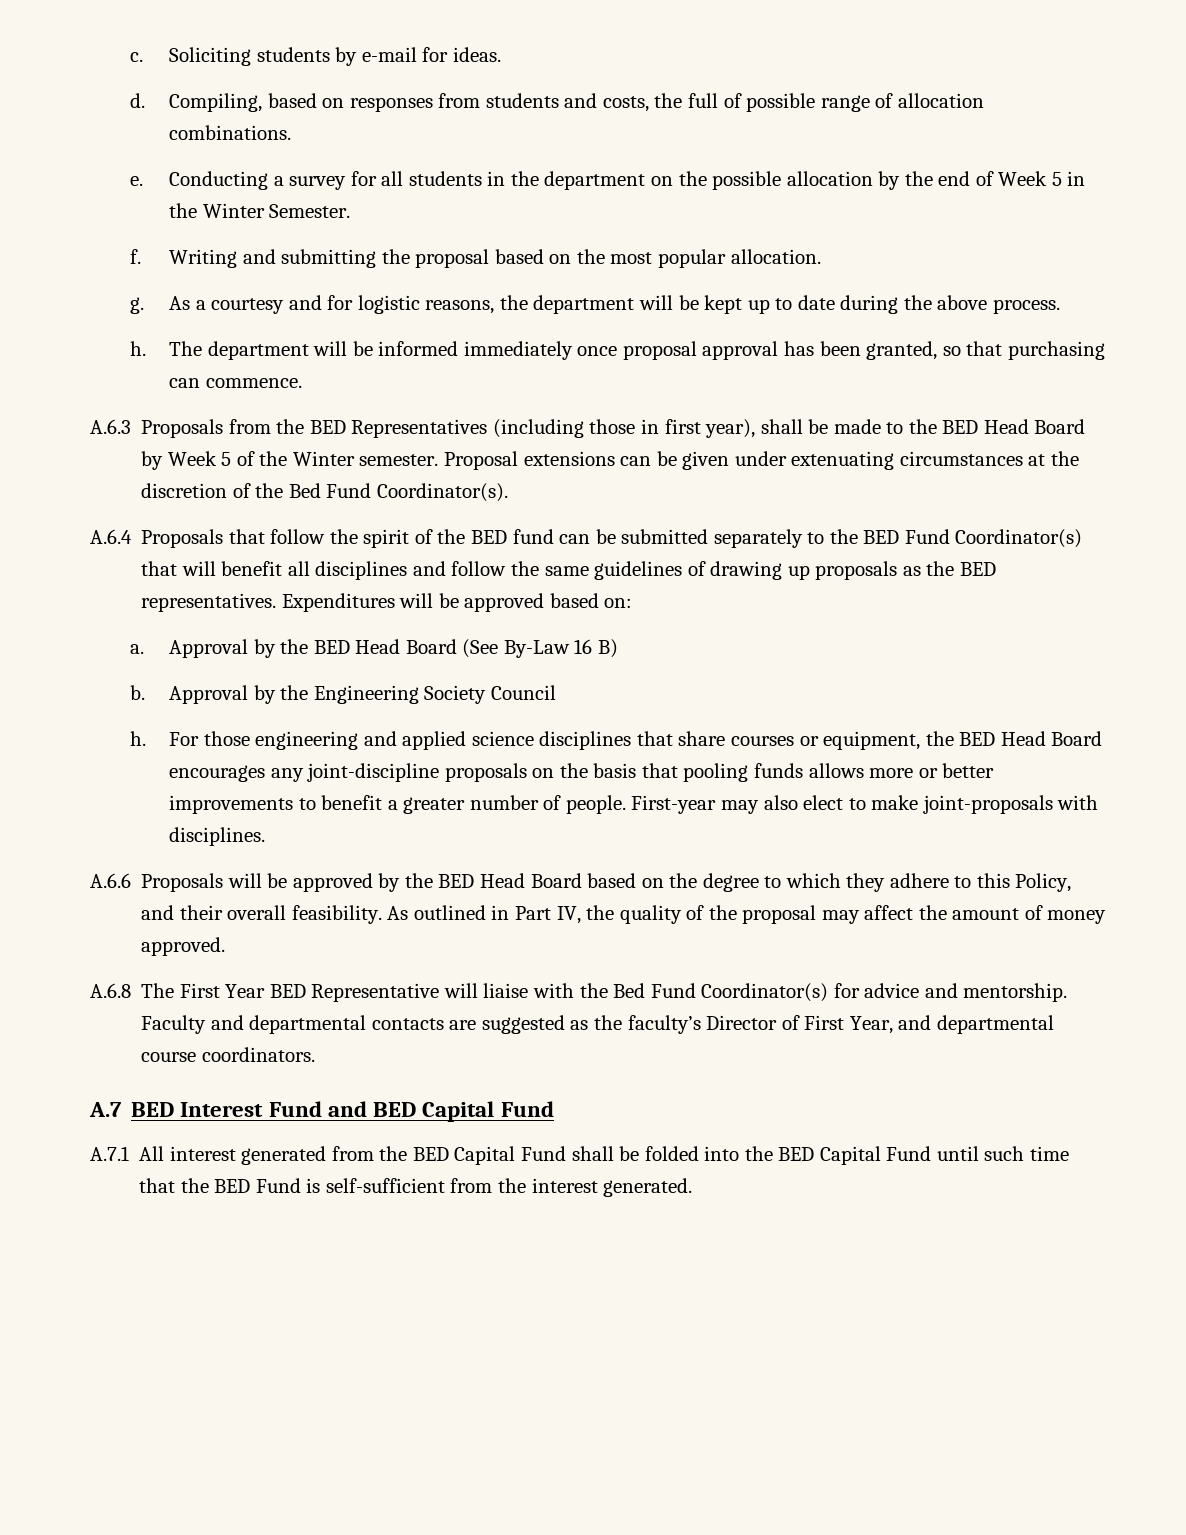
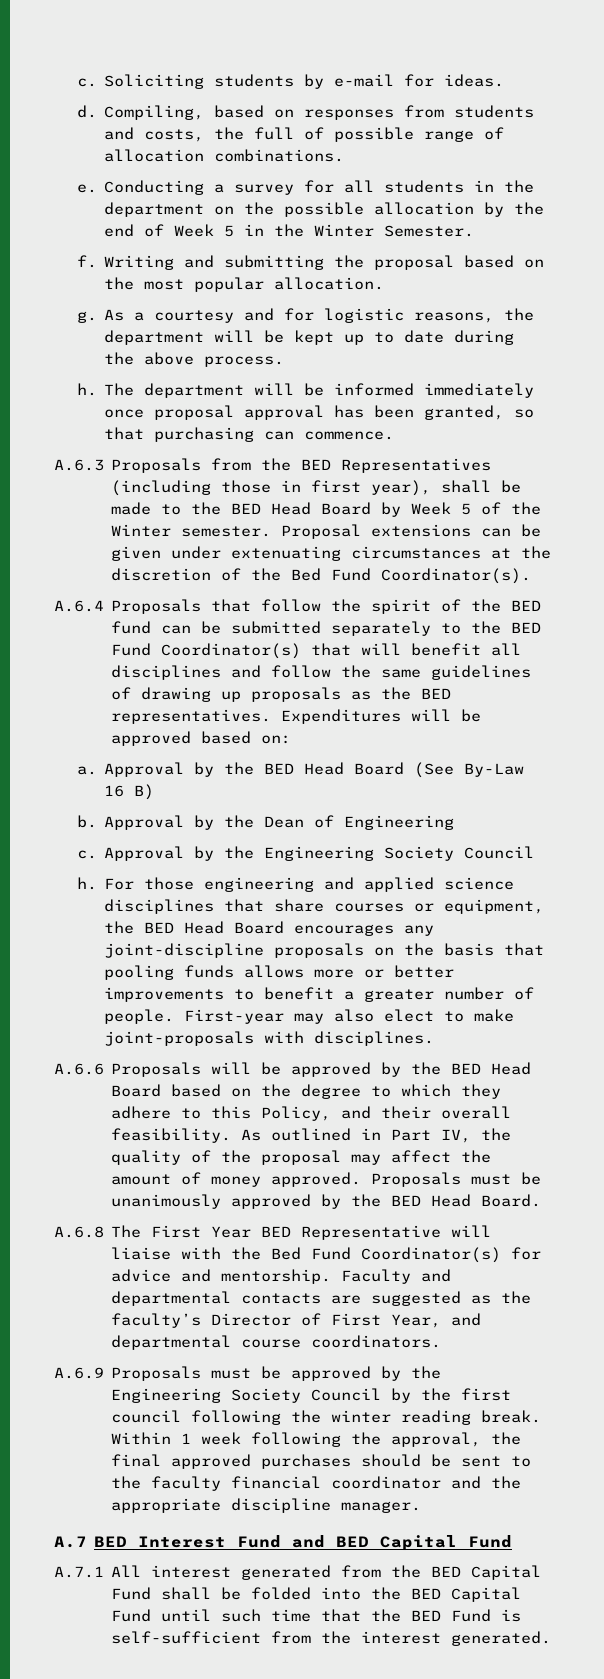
- Approval by the Engineering Society Council
+ Approval by the Dean of Engineering
+ c. Approval by the Engineering Society Council
+ Proposals must be unanimously approved by the BED Head Board.
+ A.6.9 Proposals must be approved by the Engineering Society Council by the first council following the winter reading break. Within 1 week following the approval, the final approved purchases should be sent to the faculty financial coordinator and the appropriate discipline manager.

